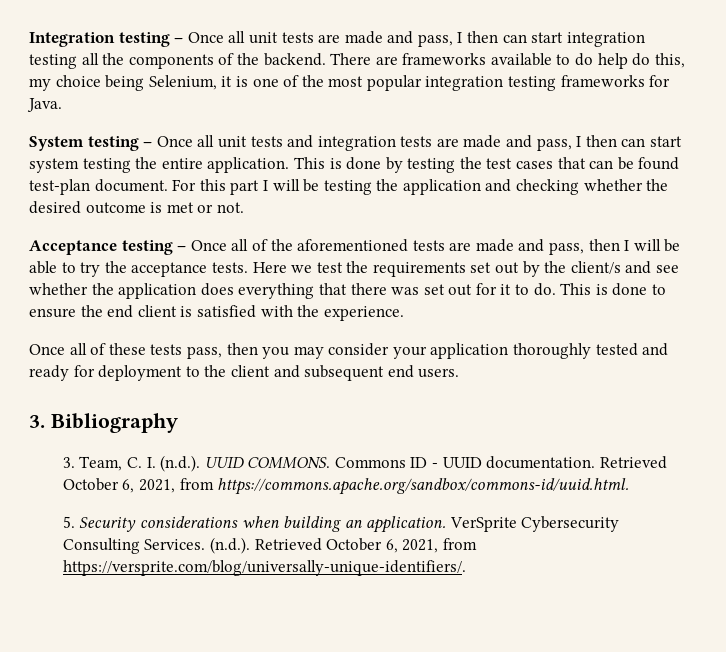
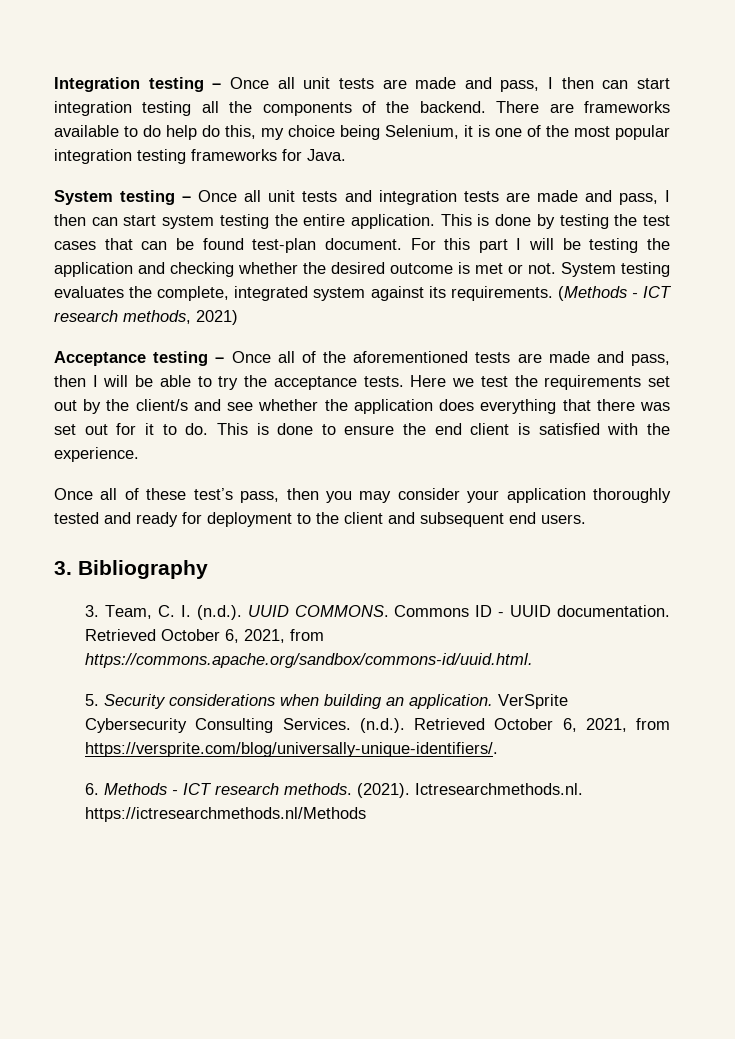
+ System testing evaluates the complete, integrated system against its requirements. (Methods - ICT research methods, 2021)
- Once all of these tests pass, then you may consider your application thoroughly tested and ready for deployment to the client and subsequent end users.
+ Once all of these test’s pass, then you may consider your application thoroughly tested and ready for deployment to the client and subsequent end users.
+ 6. Methods - ICT research methods. (2021). Ictresearchmethods.nl. https://ictresearchmethods.nl/Methods

